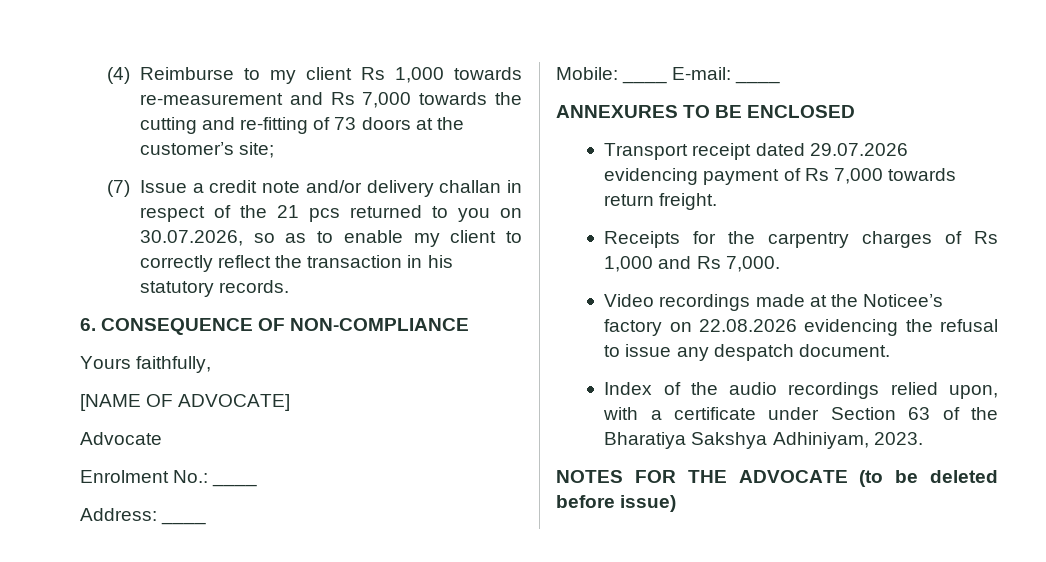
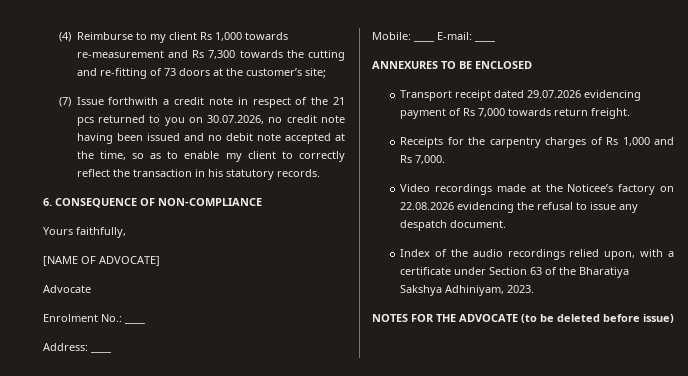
- (4) Reimburse to my client Rs 1,000 towards re-measurement and Rs 7,000 towards the cutting and re-fitting of 73 doors at the customer’s site;
+ (4) Reimburse to my client Rs 1,000 towards re-measurement and Rs 7,300 towards the cutting and re-fitting of 73 doors at the customer’s site;
- (7) Issue a credit note and/or delivery challan in respect of the 21 pcs returned to you on 30.07.2026, so as to enable my client to correctly reflect the transaction in his statutory records.
+ (7) Issue forthwith a credit note in respect of the 21 pcs returned to you on 30.07.2026, no credit note having been issued and no debit note accepted at the time, so as to enable my client to correctly reflect the transaction in his statutory records.

